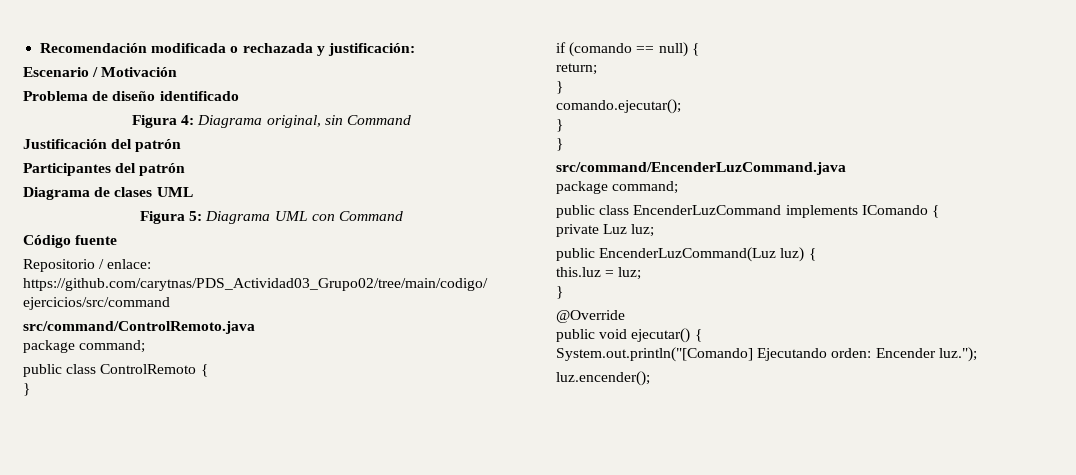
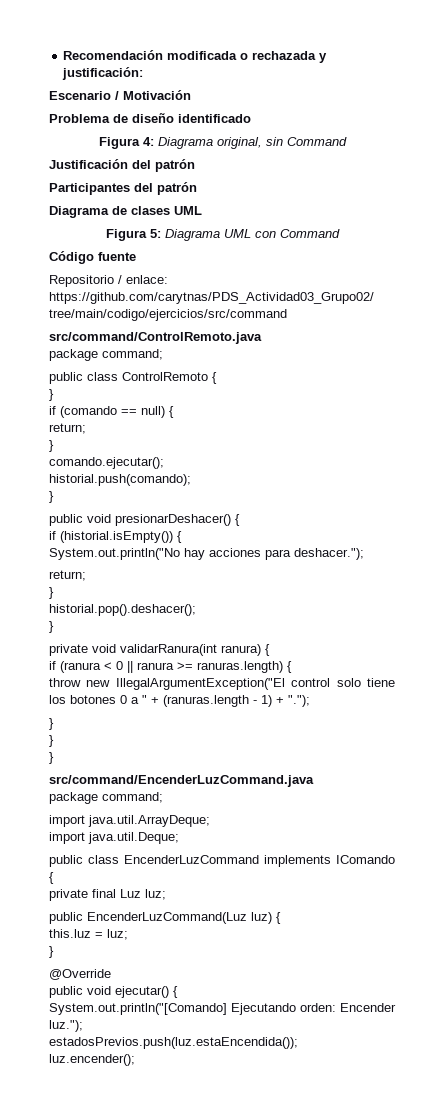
+ historial.push(comando);
+ }
+ public void presionarDeshacer() {
+ if (historial.isEmpty()) {
+ System.out.println("No hay acciones para deshacer.");
+ return;
+ }
+ historial.pop().deshacer();
+ }
+ private void validarRanura(int ranura) {
+ if (ranura < 0 || ranura >= ranuras.length) {
+ throw new IllegalArgumentException("El control solo tiene los botones 0 a " + (ranuras.length - 1) + ".");
+ }
+ import java.util.ArrayDeque;
+ import java.util.Deque;
- private Luz luz;
+ private final Luz luz;
+ estadosPrevios.push(luz.estaEncendida());

